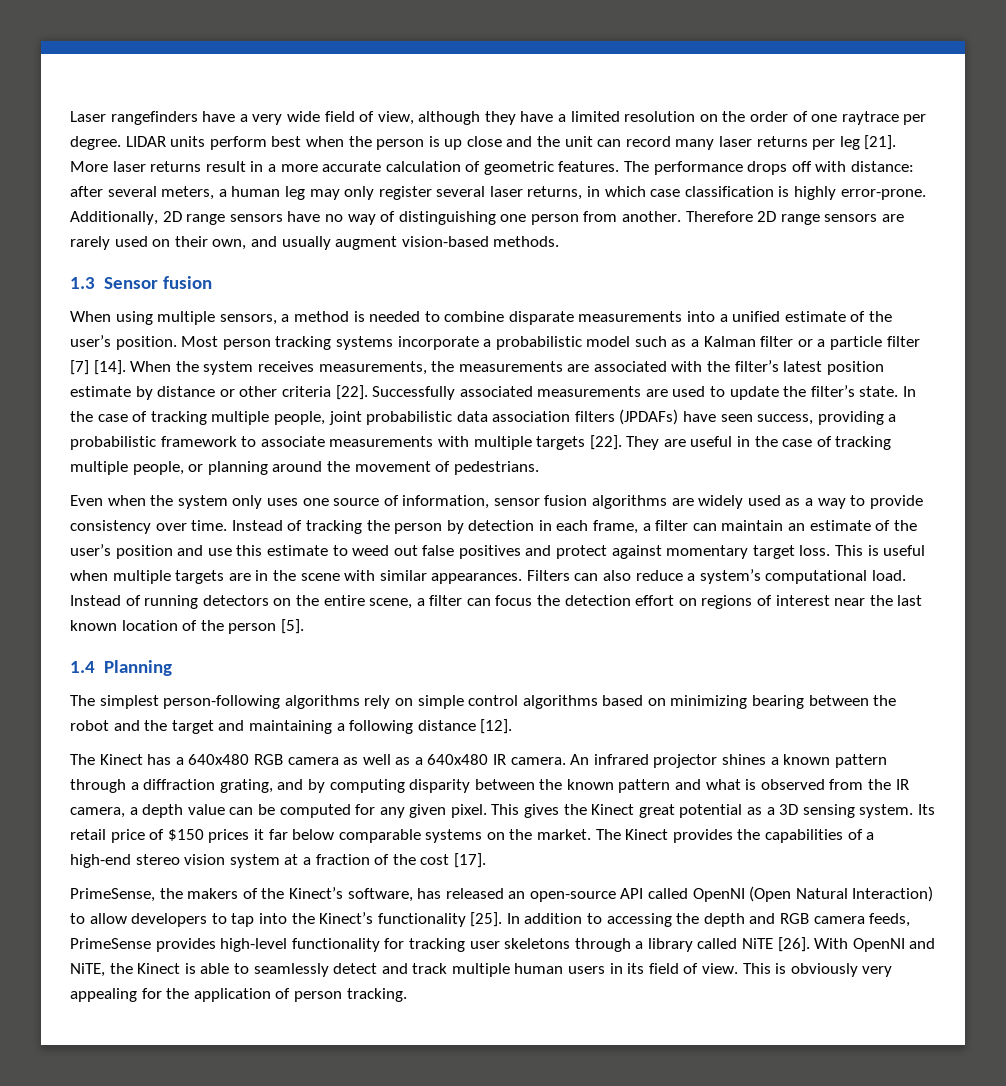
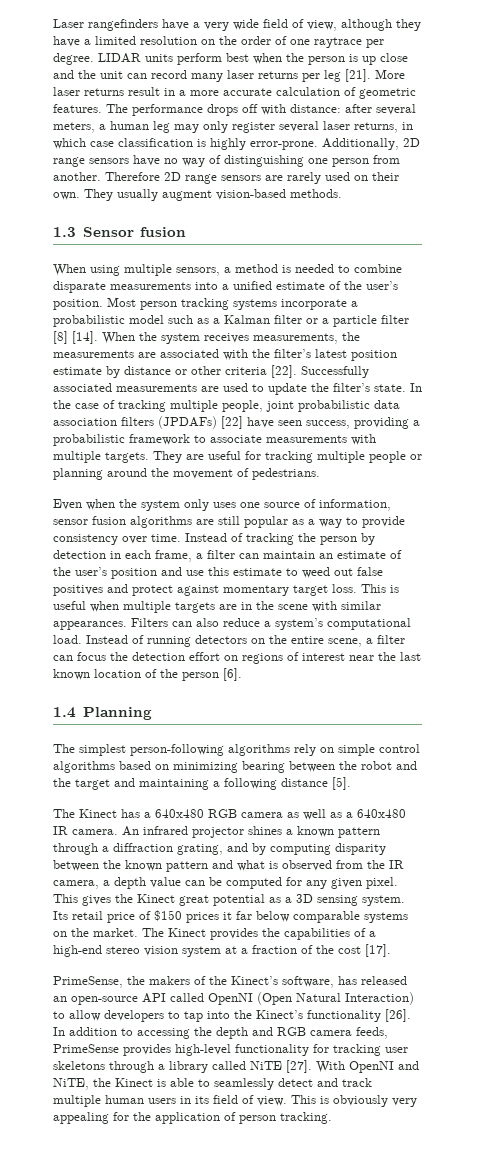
- Therefore 2D range sensors are rarely used on their own, and usually augment vision-based methods.
+ Therefore 2D range sensors are rarely used on their own. They usually augment vision-based methods.
- Most person tracking systems incorporate a probabilistic model such as a Kalman filter or a particle filter [7] [14].
+ Most person tracking systems incorporate a probabilistic model such as a Kalman filter or a particle filter [8] [14].
- In the case of tracking multiple people, joint probabilistic data association filters (JPDAFs) have seen success, providing a probabilistic framework to associate measurements with multiple targets [22].
+ In the case of tracking multiple people, joint probabilistic data association filters (JPDAFs) [22] have seen success, providing a probabilistic framework to associate measurements with multiple targets.
- They are useful in the case of tracking multiple people, or planning around the movement of pedestrians.
+ They are useful for tracking multiple people or planning around the movement of pedestrians.
- Even when the system only uses one source of information, sensor fusion algorithms are widely used as a way to provide consistency over time.
+ Even when the system only uses one source of information, sensor fusion algorithms are still popular as a way to provide consistency over time.
- Instead of running detectors on the entire scene, a filter can focus the detection effort on regions of interest near the last known location of the person [5].
+ Instead of running detectors on the entire scene, a filter can focus the detection effort on regions of interest near the last known location of the person [6].
- The simplest person-following algorithms rely on simple control algorithms based on minimizing bearing between the robot and the target and maintaining a following distance [12].
+ The simplest person-following algorithms rely on simple control algorithms based on minimizing bearing between the robot and the target and maintaining a following distance [5].
- PrimeSense, the makers of the Kinect’s software, has released an open-source API called OpenNI (Open Natural Interaction) to allow developers to tap into the Kinect’s functionality [25].
+ PrimeSense, the makers of the Kinect’s software, has released an open-source API called OpenNI (Open Natural Interaction) to allow developers to tap into the Kinect’s functionality [26].
- In addition to accessing the depth and RGB camera feeds, PrimeSense provides high-level functionality for tracking user skeletons through a library called NiTE [26].
+ In addition to accessing the depth and RGB camera feeds, PrimeSense provides high-level functionality for tracking user skeletons through a library called NiTE [27].

